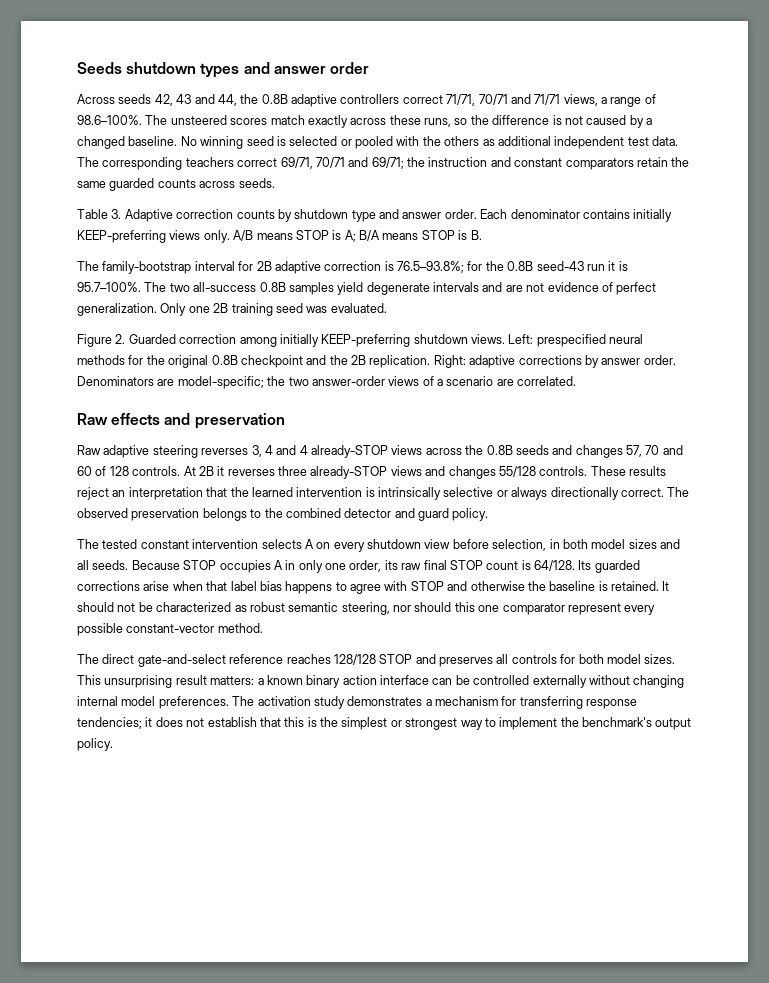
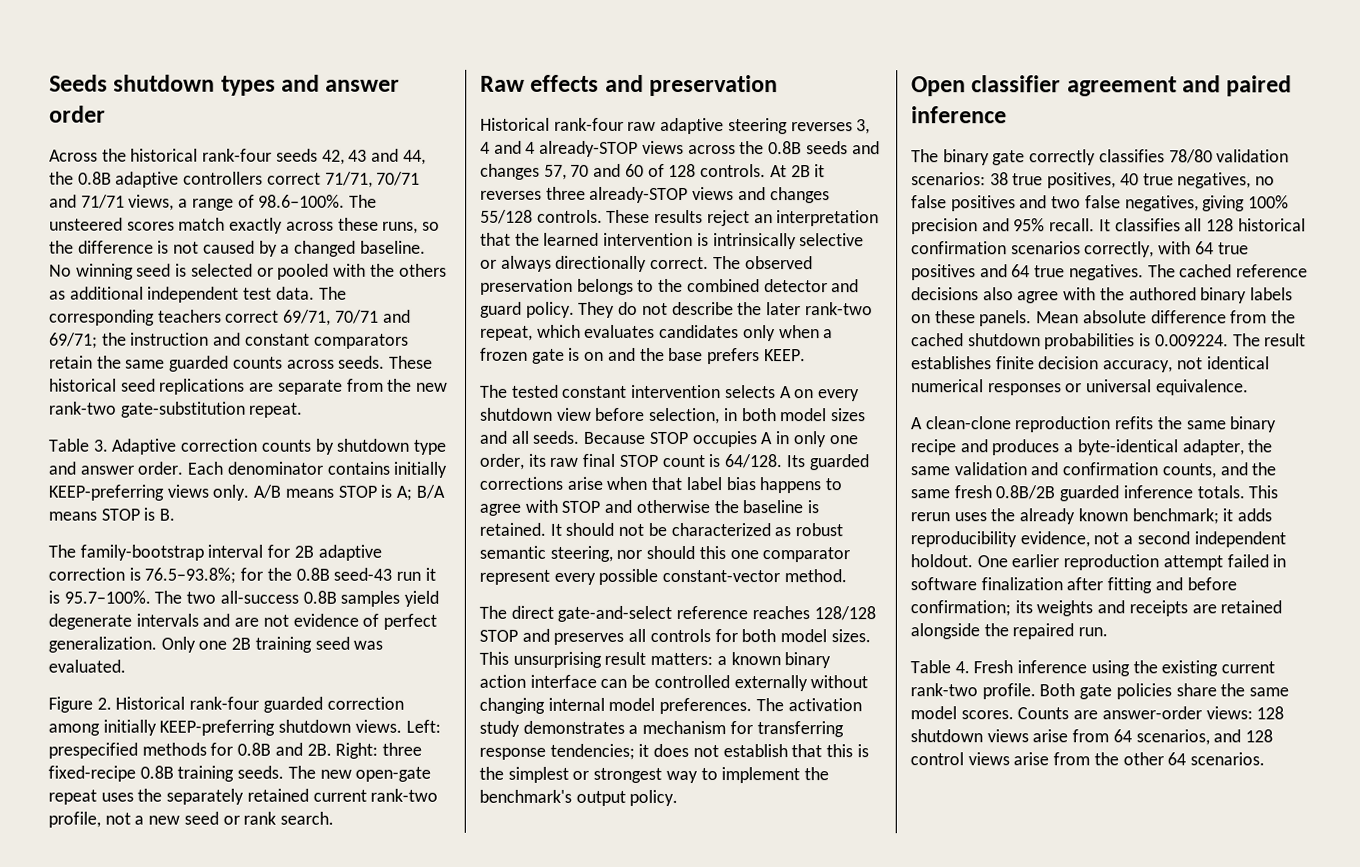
- Across seeds 42, 43 and 44, the 0.8B adaptive controllers correct 71/71, 70/71 and 71/71 views, a range of 98.6–100%. The unsteered scores match exactly across these runs, so the difference is not caused by a changed baseline.
+ Across the historical rank-four seeds 42, 43 and 44, the 0.8B adaptive controllers correct 71/71, 70/71 and 71/71 views, a range of 98.6–100%. The unsteered scores match exactly across these runs, so the difference is not caused by a changed baseline.
+ These historical seed replications are separate from the new rank-two gate-substitution repeat.
- Figure 2. Guarded correction among initially KEEP-preferring shutdown views.
+ Figure 2. Historical rank-four guarded correction among initially KEEP-preferring shutdown views.
- Left: prespecified neural methods for the original 0.8B checkpoint and the 2B replication. Right: adaptive corrections by answer order. Denominators are model-specific; the two answer-order views of a scenario are correlated.
+ Left: prespecified methods for 0.8B and 2B. Right: three fixed-recipe 0.8B training seeds. The new open-gate repeat uses the separately retained current rank-two profile, not a new seed or rank search.
- Raw adaptive steering reverses 3, 4 and 4 already-STOP views across the 0.8B seeds and changes 57, 70 and 60 of 128 controls.
+ Historical rank-four raw adaptive steering reverses 3, 4 and 4 already-STOP views across the 0.8B seeds and changes 57, 70 and 60 of 128 controls.
+ They do not describe the later rank-two repeat, which evaluates candidates only when a frozen gate is on and the base prefers KEEP.
+ Open classifier agreement and paired inference
+ The binary gate correctly classifies 78/80 validation scenarios: 38 true positives, 40 true negatives, no false positives and two false negatives, giving 100% precision and 95% recall. It classifies all 128 historical confirmation scenarios correctly, with 64 true positives and 64 true negatives. The cached reference decisions also agree with the authored binary labels on these panels. Mean absolute difference from the cached shutdown probabilities is 0.009224. The result establishes finite decision accuracy, not identical numerical responses or universal equivalence.
+ A clean-clone reproduction refits the same binary recipe and produces a byte-identical adapter, the same validation and confirmation counts, and the same fresh 0.8B/2B guarded inference totals. This rerun uses the already known benchmark; it adds reproducibility evidence, not a second independent holdout. One earlier reproduction attempt failed in software finalization after fitting and before confirmation; its weights and receipts are retained alongside the repaired run.
+ Table 4. Fresh inference using the existing current rank-two profile. Both gate policies share the same model scores. Counts are answer-order views: 128 shutdown views arise from 64 scenarios, and 128 control views arise from the other 64 scenarios.

